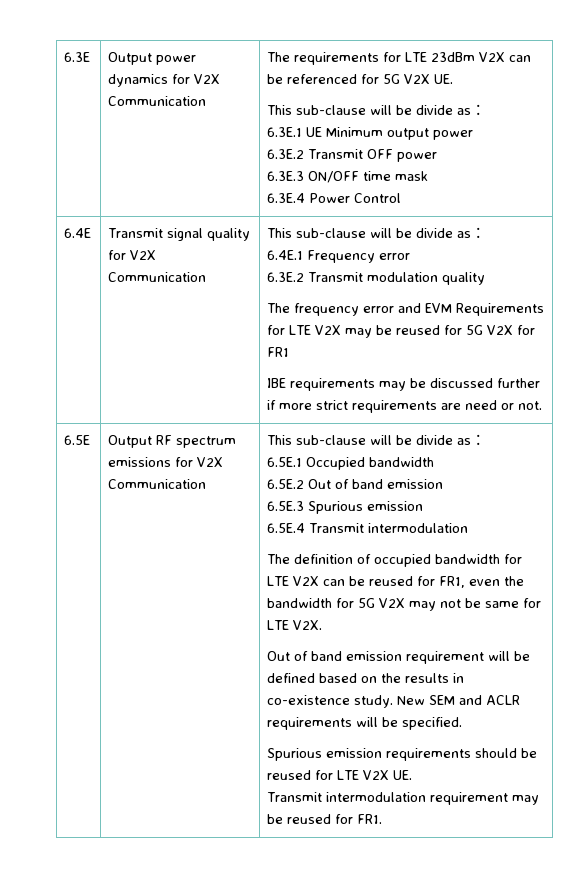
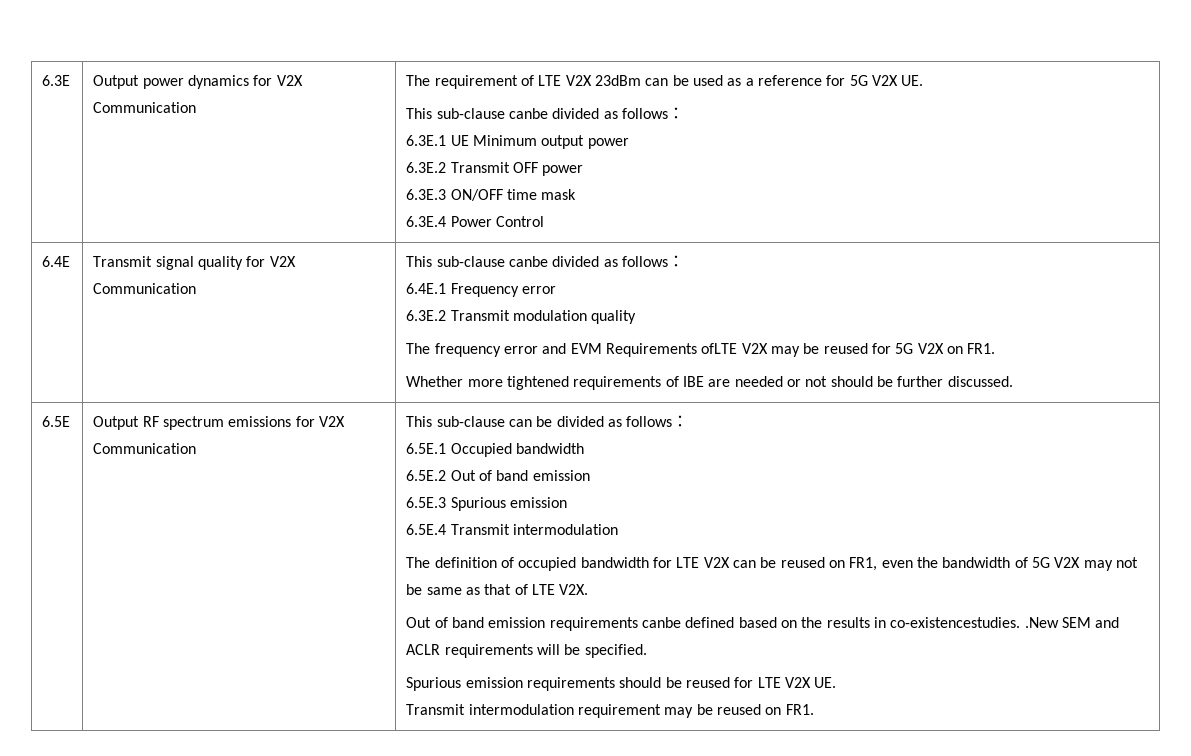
- The requirements for LTE 23dBm V2X can be referenced for 5G V2X UE.
- This sub-clause will be divide as：
+ The requirement of LTE V2X 23dBm can be used as a reference for 5G V2X UE.
+ This sub-clause canbe divided as follows：
- Transmit signal quality for V2X Communication | This sub-clause will be divide as：
+ Transmit signal quality for V2X Communication | This sub-clause canbe divided as follows：
- The frequency error and EVM Requirements for LTE V2X may be reused for 5G V2X for FR1
- IBE requirements may be discussed further if more strict requirements are need or not.
+ The frequency error and EVM Requirements ofLTE V2X may be reused for 5G V2X on FR1.
+ Whether more tightened requirements of IBE are needed or not should be further discussed.
- Output RF spectrum emissions for V2X Communication | This sub-clause will be divide as：
+ Output RF spectrum emissions for V2X Communication | This sub-clause can be divided as follows：
- The definition of occupied bandwidth for LTE V2X can be reused for FR1, even the bandwidth for 5G V2X may not be same for LTE V2X.
+ The definition of occupied bandwidth for LTE V2X can be reused on FR1, even the bandwidth of 5G V2X may not be same as that of LTE V2X.
- Out of band emission requirement will be defined based on the results in co-existence study. New SEM and ACLR requirements will be specified.
+ Out of band emission requirements canbe defined based on the results in co-existencestudies. .New SEM and ACLR requirements will be specified.
- Transmit intermodulation requirement may be reused for FR1.
+ Transmit intermodulation requirement may be reused on FR1.

